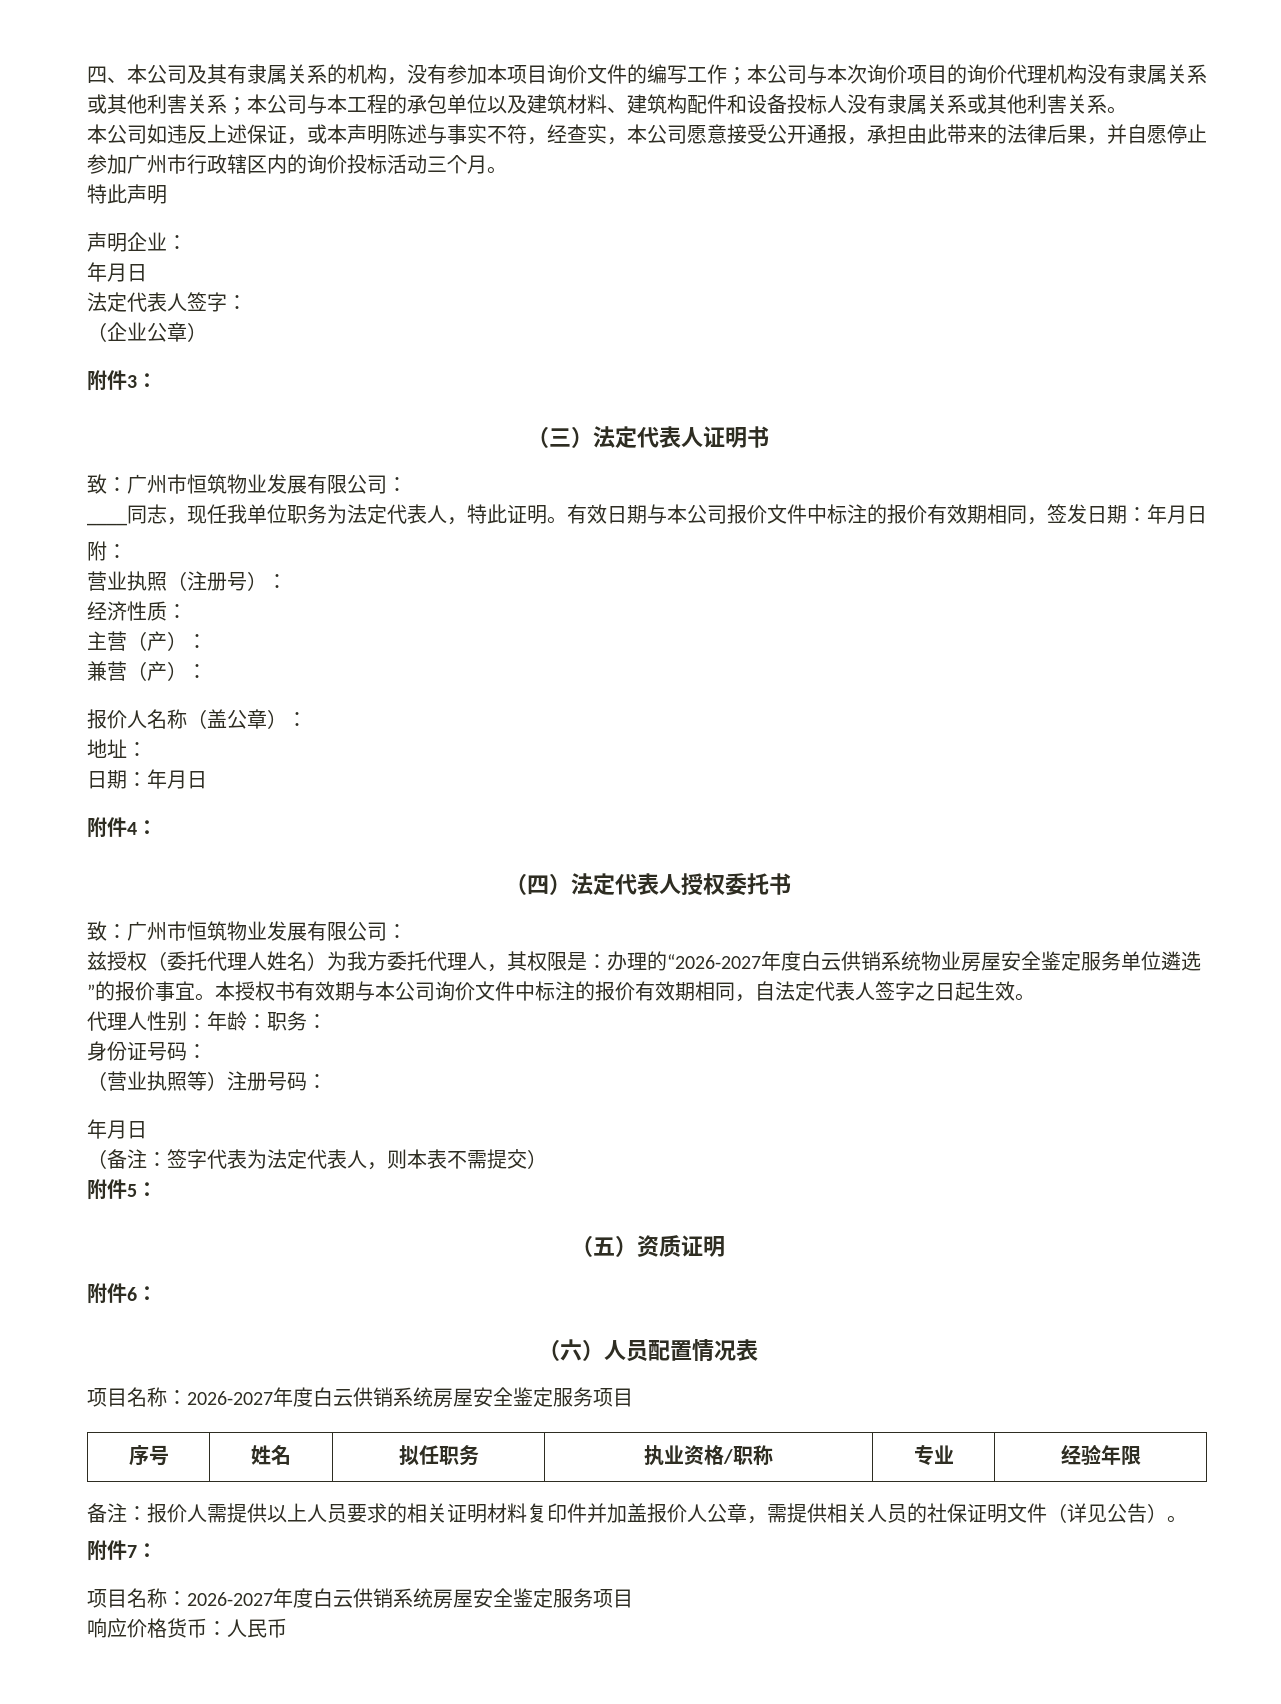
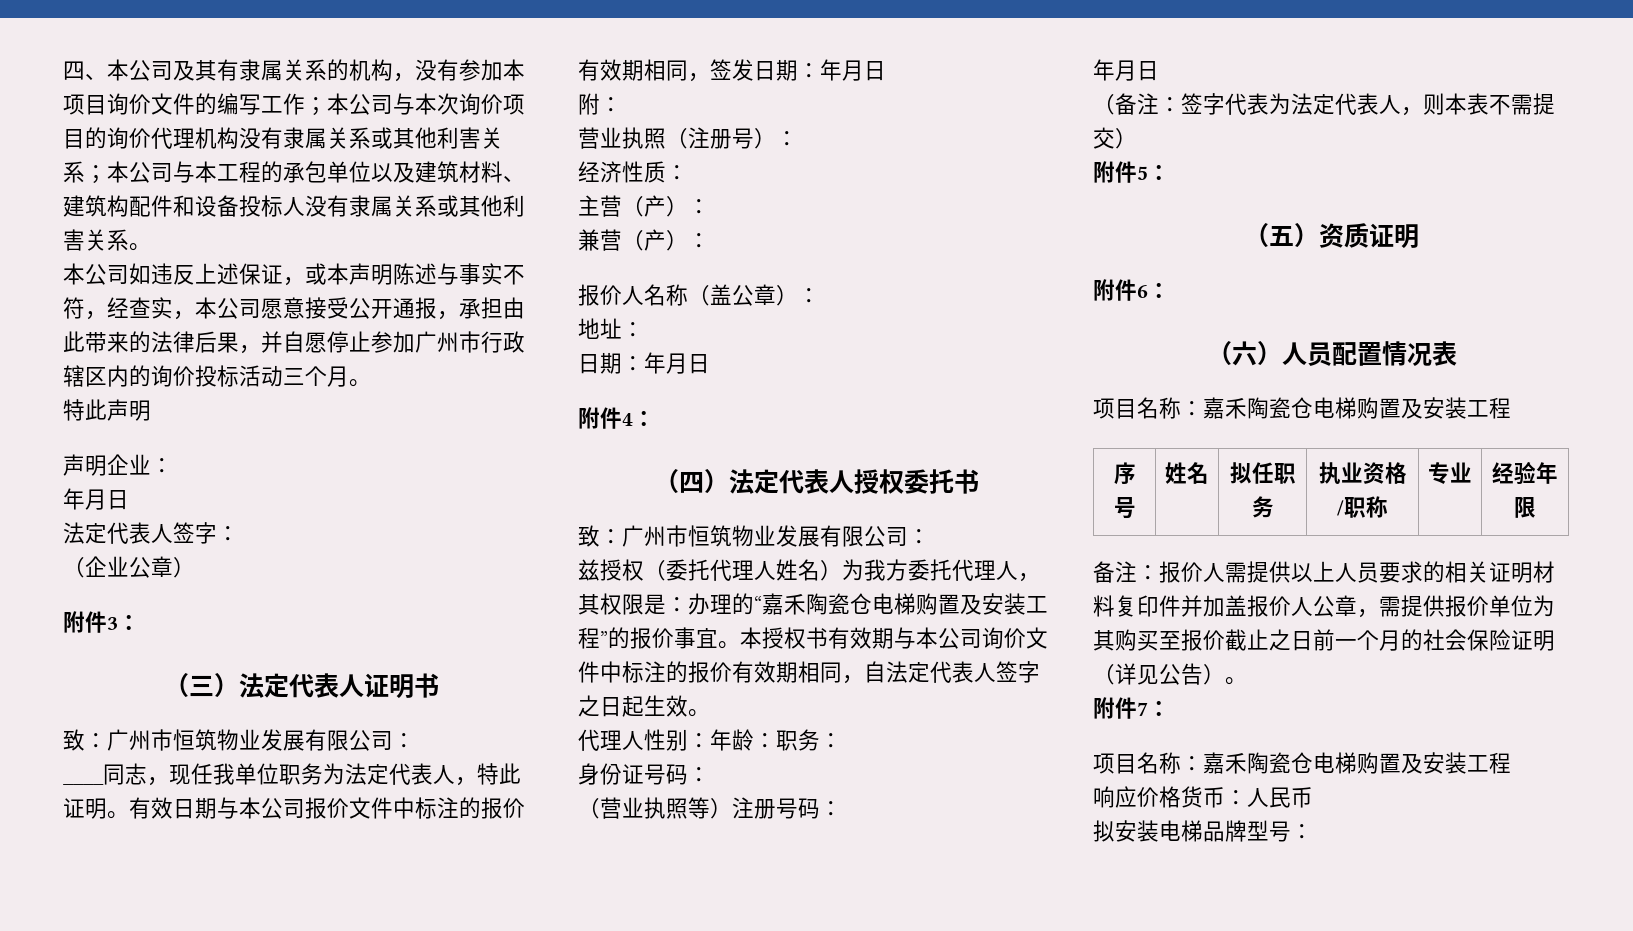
- 兹授权（委托代理人姓名）为我方委托代理人，其权限是：办理的“2026-2027年度白云供销系统物业房屋安全鉴定服务单位遴选”的报价事宜。
+ 兹授权（委托代理人姓名）为我方委托代理人，其权限是：办理的“嘉禾陶瓷仓电梯购置及安装工程”的报价事宜。
  （六）人员配置情况表
- 项目名称：2026-2027年度白云供销系统房屋安全鉴定服务项目
+ 项目名称：嘉禾陶瓷仓电梯购置及安装工程
- 备注：报价人需提供以上人员要求的相关证明材料复印件并加盖报价人公章，需提供相关人员的社保证明文件（详见公告）。
+ 备注：报价人需提供以上人员要求的相关证明材料复印件并加盖报价人公章，需提供报价单位为其购买至报价截止之日前一个月的社会保险证明（详见公告）。
  附件7：
- 项目名称：2026-2027年度白云供销系统房屋安全鉴定服务项目
+ 项目名称：嘉禾陶瓷仓电梯购置及安装工程
+ 拟安装电梯品牌型号：

